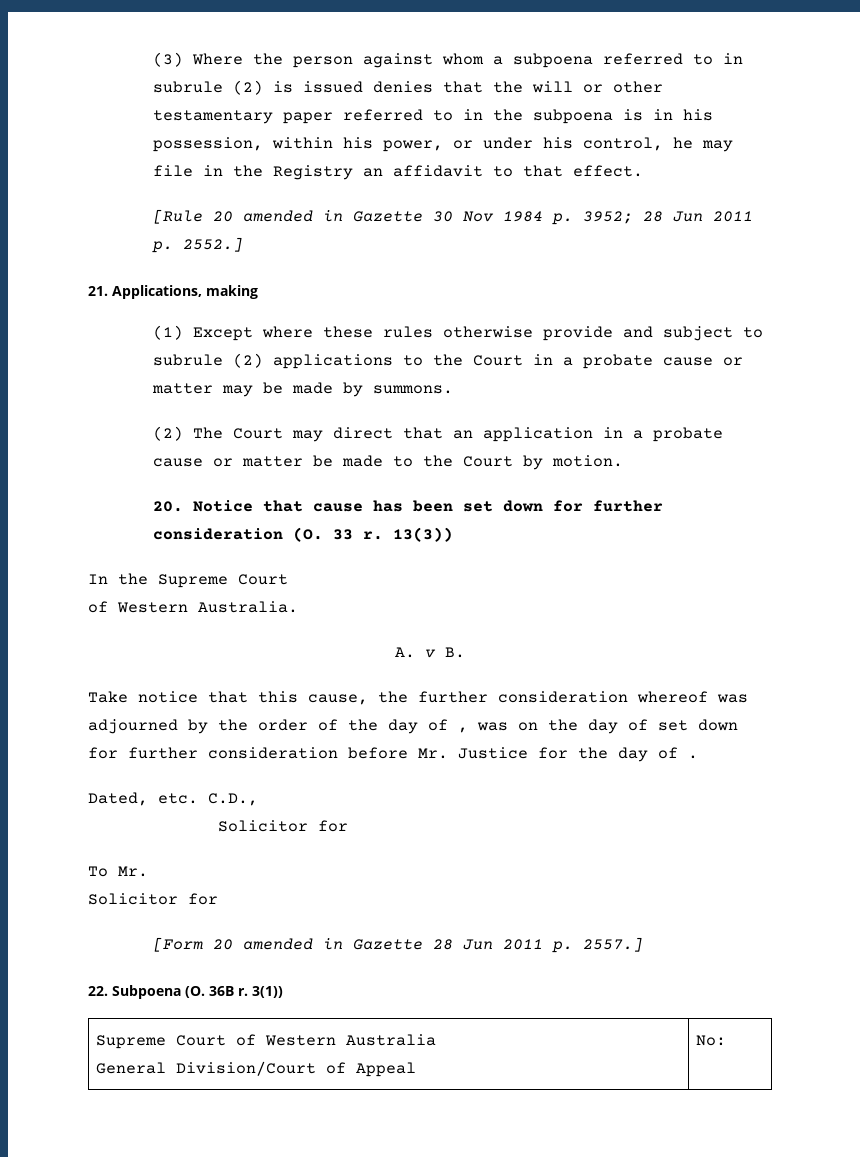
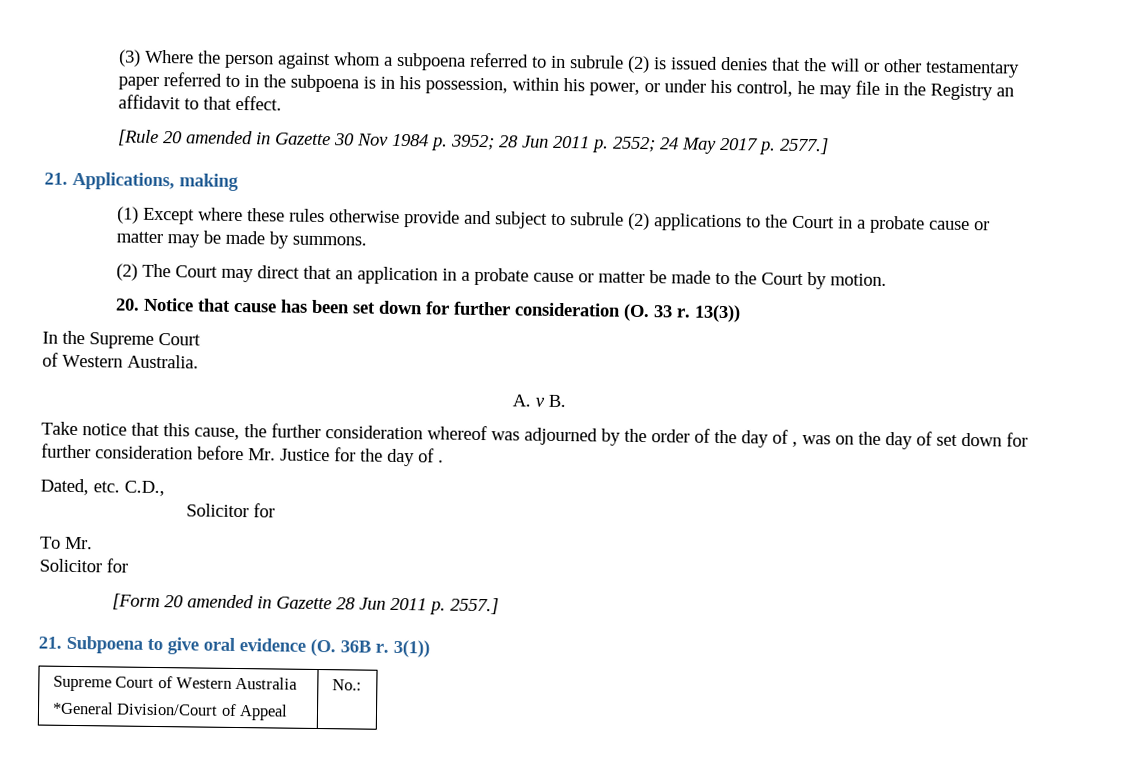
- [Rule 20 amended in Gazette 30 Nov 1984 p. 3952; 28 Jun 2011 p. 2552.]
+ [Rule 20 amended in Gazette 30 Nov 1984 p. 3952; 28 Jun 2011 p. 2552; 24 May 2017 p. 2577.]
- 22. Subpoena (O. 36B r.
+ 21. Subpoena to give oral evidence (O. 36B r.
  Supreme Court of Western Australia
- General Division/Court of Appeal | No:
+ *General Division/Court of Appeal | No.:

